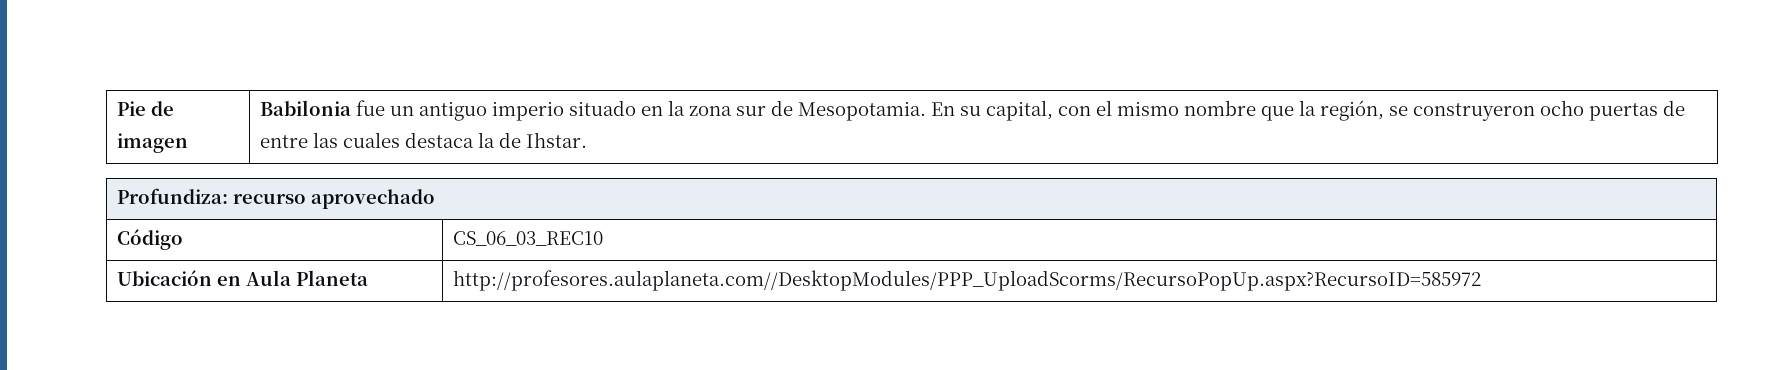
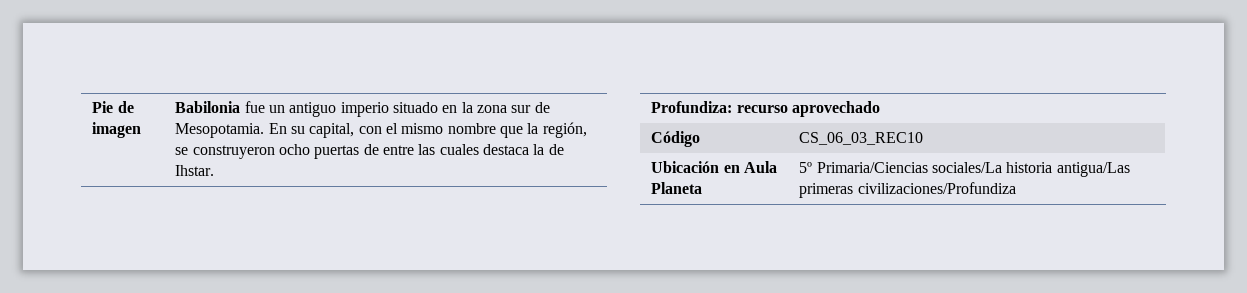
- Ubicación en Aula Planeta | http://profesores.aulaplaneta.com//DesktopModules/PPP_UploadScorms/RecursoPopUp.aspx?RecursoID=585972
+ Ubicación en Aula Planeta | 5º Primaria/Ciencias sociales/La historia antigua/Las primeras civilizaciones/Profundiza

